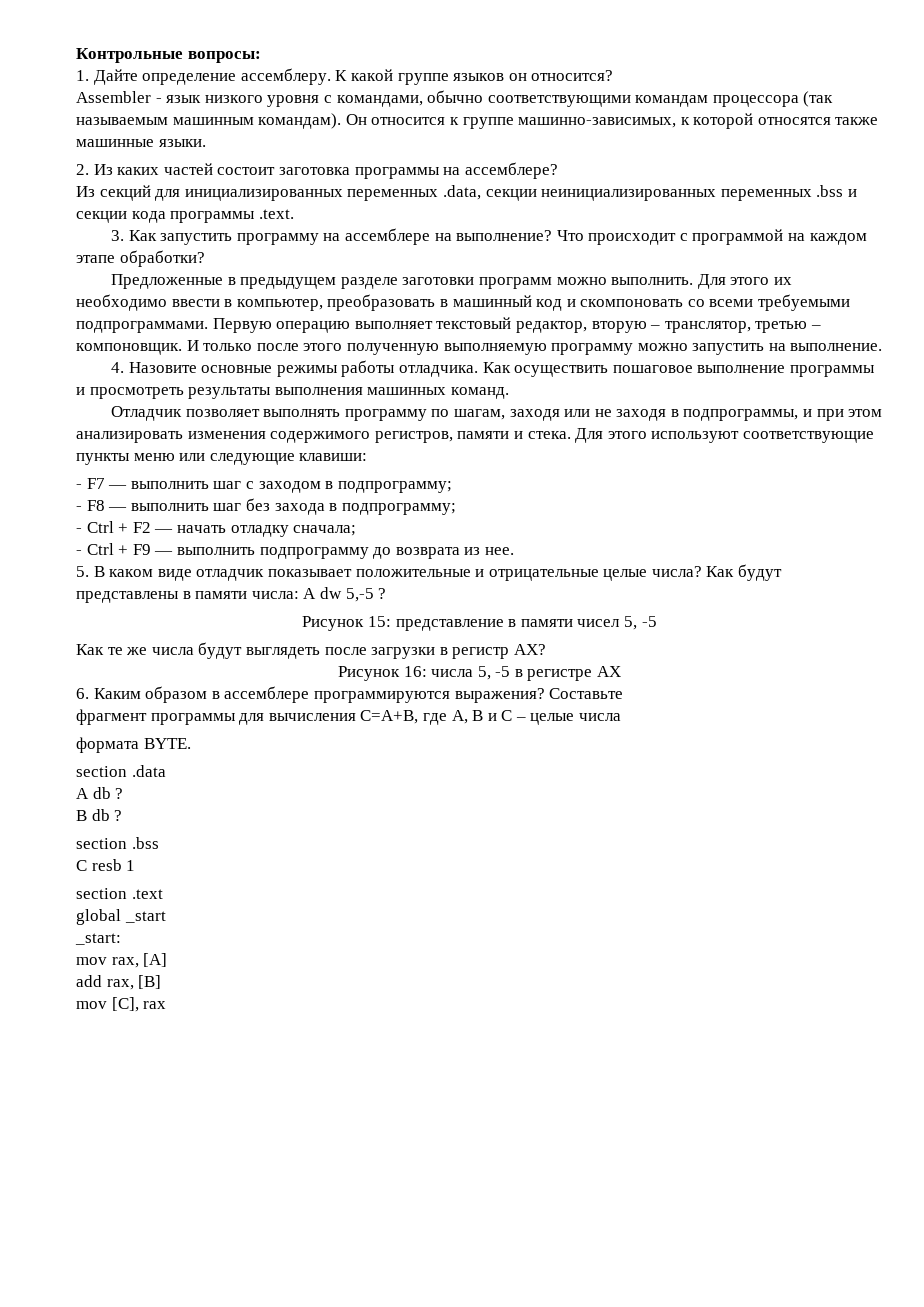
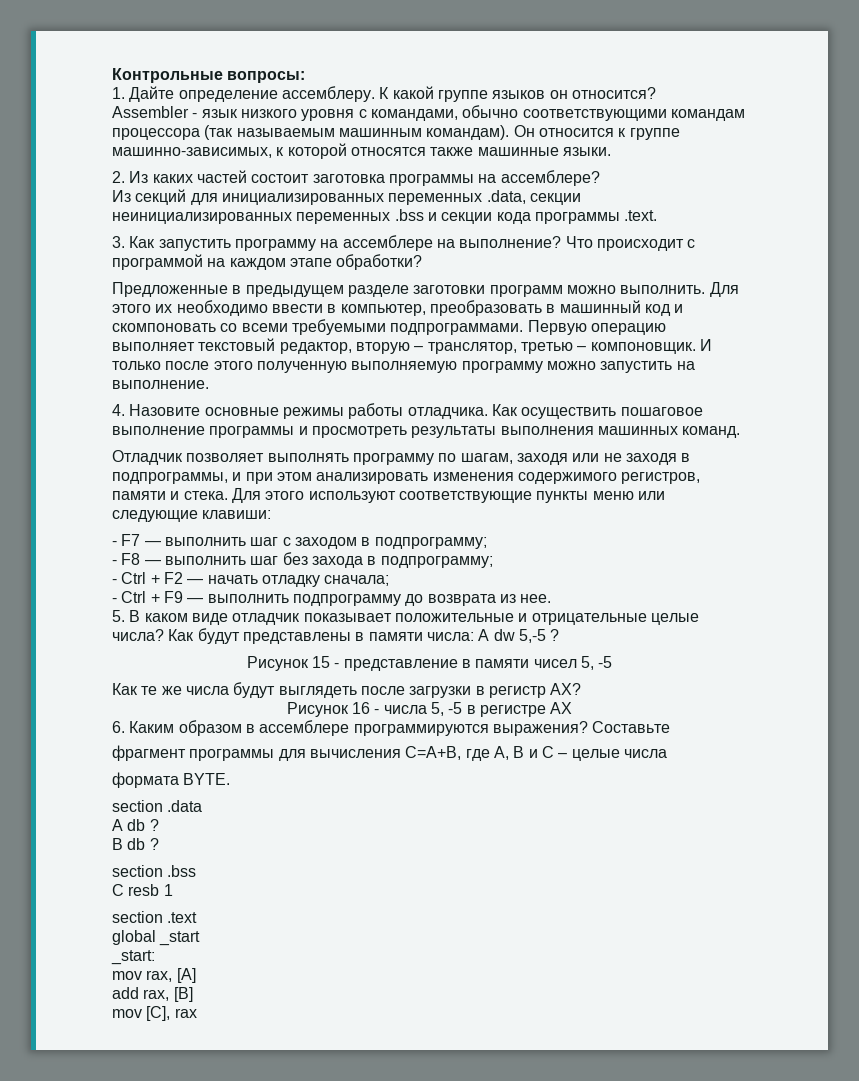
- Рисунок 15: представление в памяти чисел 5, -5
+ Рисунок 15 - представление в памяти чисел 5, -5
- Рисунок 16: числа 5, -5 в регистре АХ
+ Рисунок 16 - числа 5, -5 в регистре АХ

